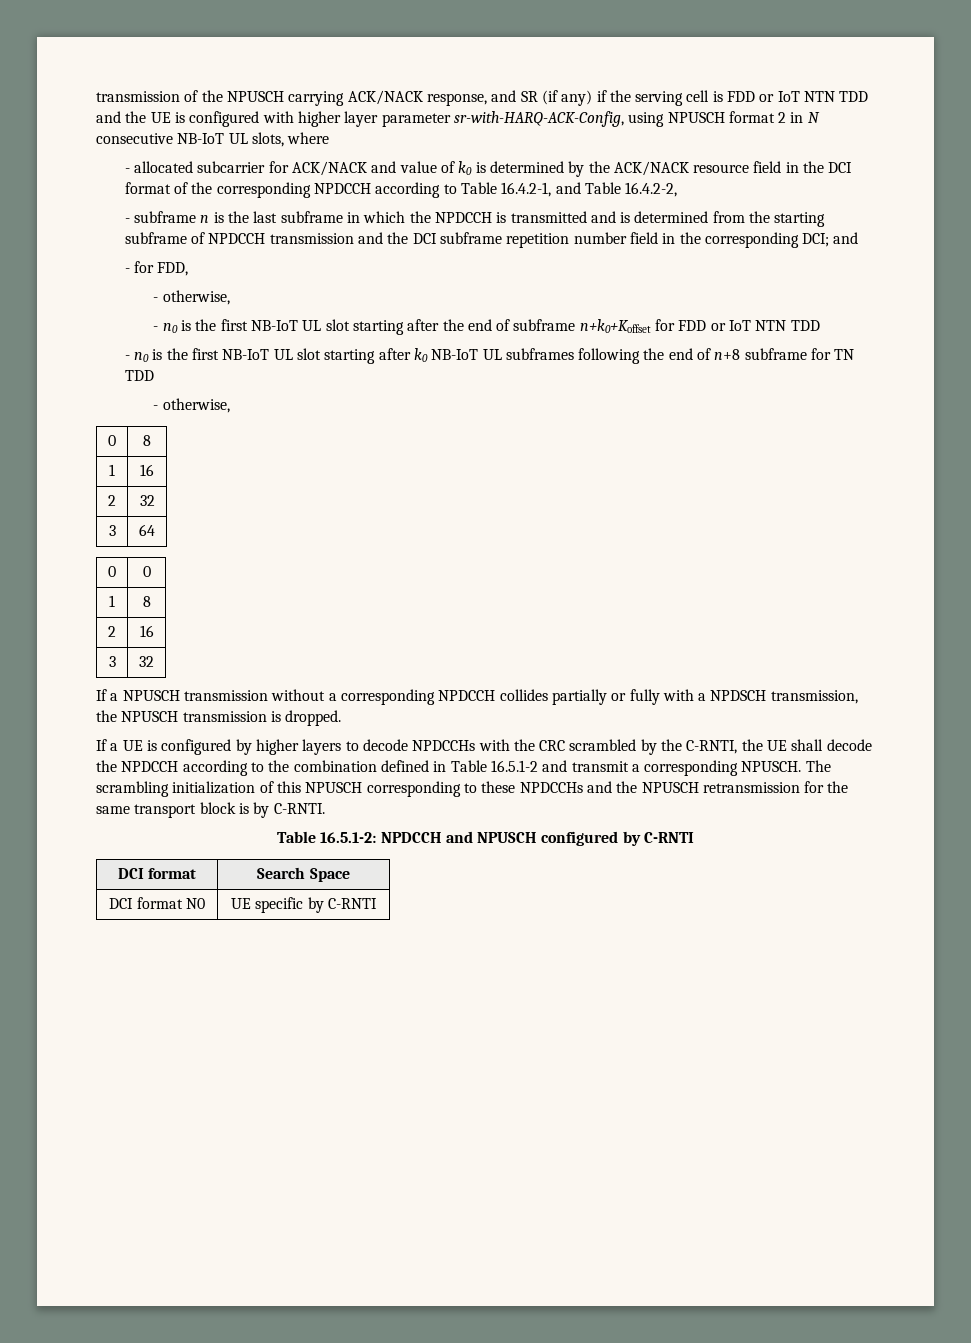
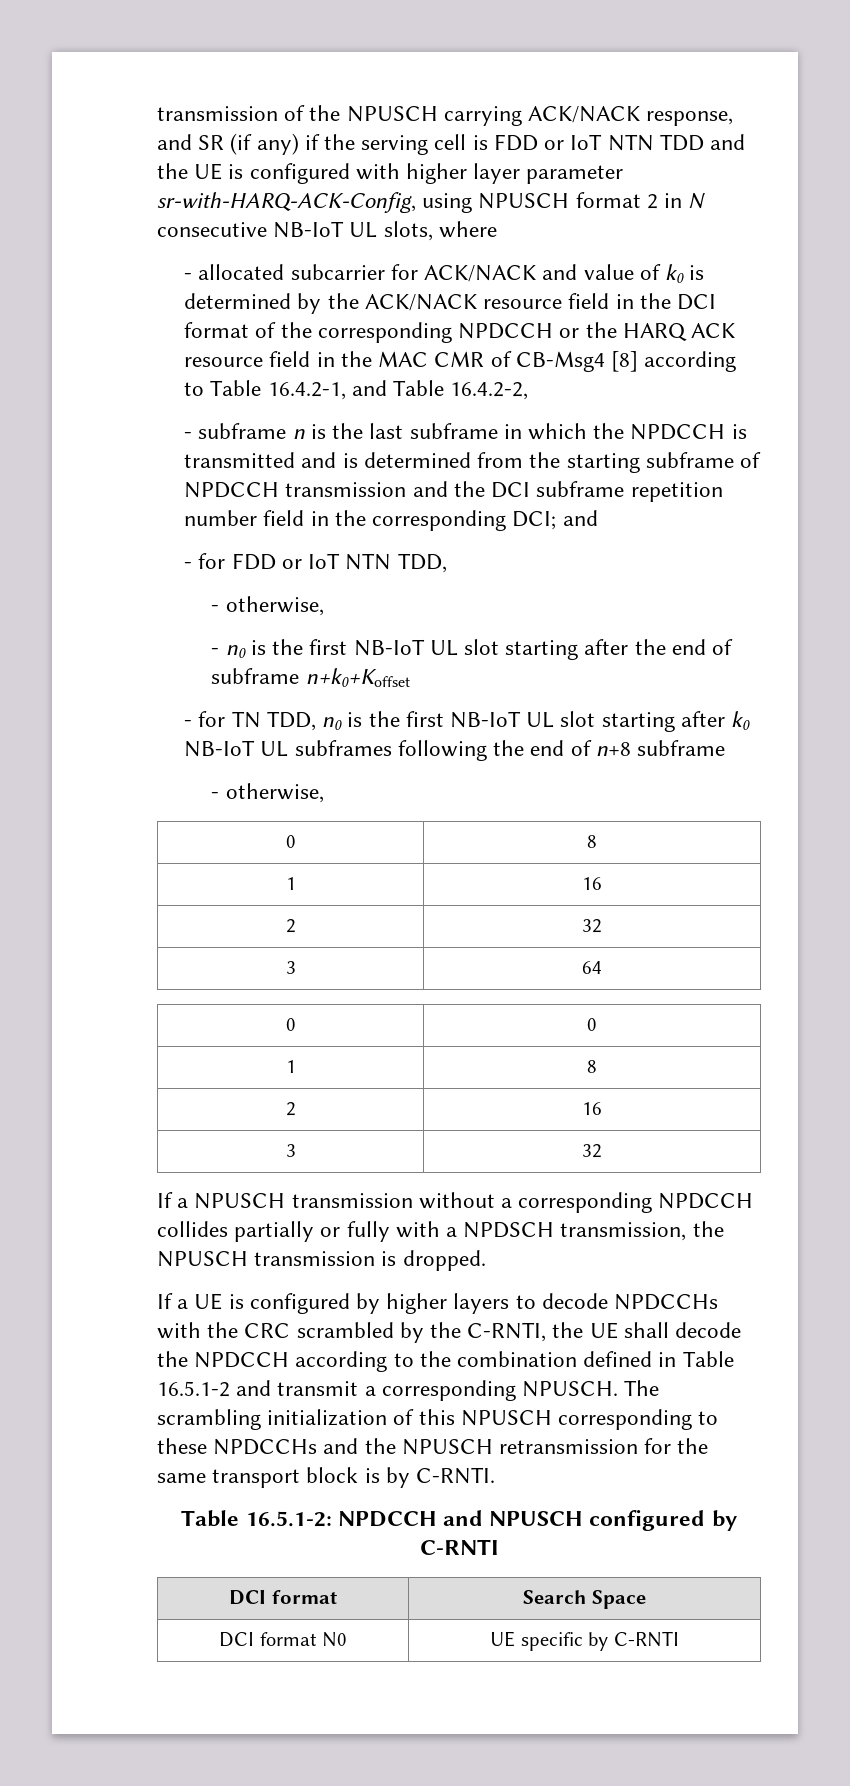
- - allocated subcarrier for ACK/NACK and value of k0 is determined by the ACK/NACK resource field in the DCI format of the corresponding NPDCCH according to Table 16.4.2-1, and Table 16.4.2-2,
+ - allocated subcarrier for ACK/NACK and value of k0 is determined by the ACK/NACK resource field in the DCI format of the corresponding NPDCCH or the HARQ ACK resource field in the MAC CMR of CB-Msg4 [8] according to Table 16.4.2-1, and Table 16.4.2-2,
- - for FDD,
+ - for FDD or IoT NTN TDD,
- - n0 is the first NB-IoT UL slot starting after the end of subframe n+k0+Koffset for FDD or IoT NTN TDD
- - n0 is the first NB-IoT UL slot starting after k0 NB-IoT UL subframes following the end of n+8 subframe for TN TDD
+ - n0 is the first NB-IoT UL slot starting after the end of subframe n+k0+Koffset
+ - for TN TDD, n0 is the first NB-IoT UL slot starting after k0 NB-IoT UL subframes following the end of n+8 subframe

